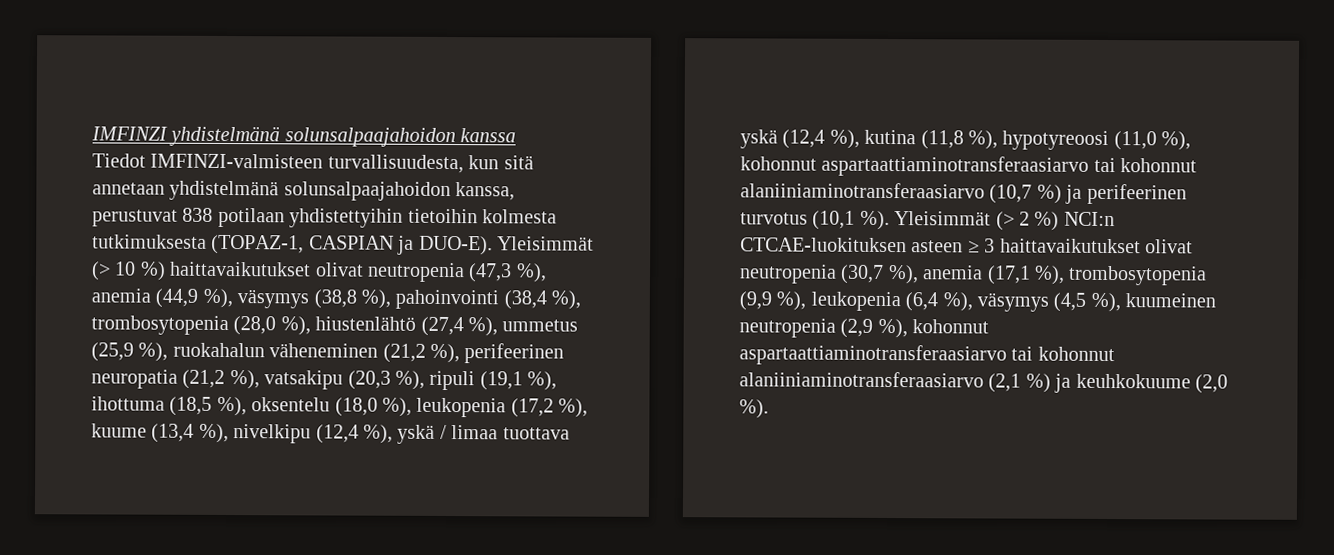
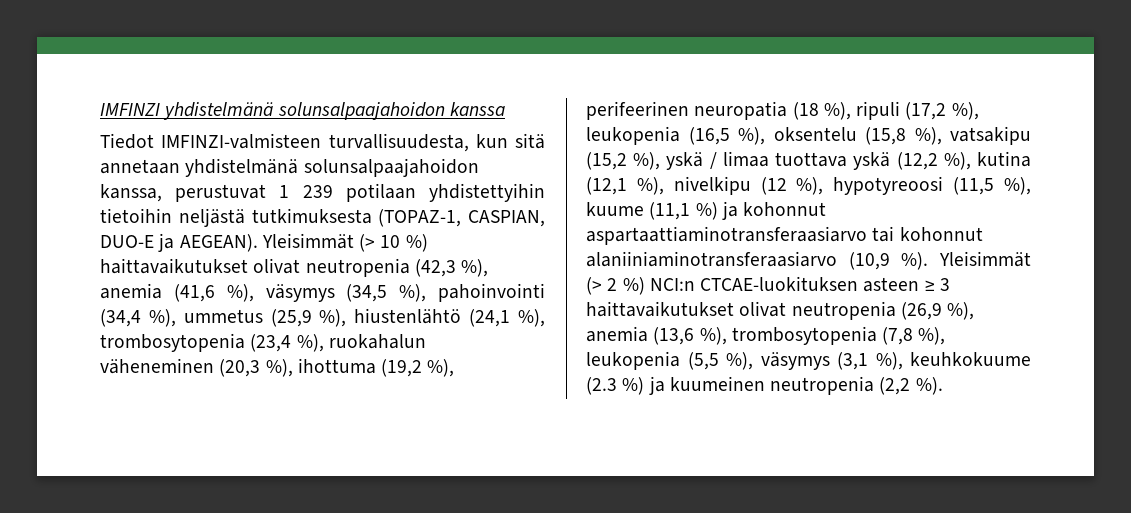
- Tiedot IMFINZI-valmisteen turvallisuudesta, kun sitä annetaan yhdistelmänä solunsalpaajahoidon kanssa, perustuvat 838 potilaan yhdistettyihin tietoihin kolmesta tutkimuksesta (TOPAZ-1, CASPIAN ja DUO-E).
+ Tiedot IMFINZI-valmisteen turvallisuudesta, kun sitä annetaan yhdistelmänä solunsalpaajahoidon kanssa, perustuvat 1 239 potilaan yhdistettyihin tietoihin neljästä tutkimuksesta (TOPAZ-1, CASPIAN, DUO-E ja AEGEAN).
- Yleisimmät (> 10 %) haittavaikutukset olivat neutropenia (47,3 %), anemia (44,9 %), väsymys (38,8 %), pahoinvointi (38,4 %), trombosytopenia (28,0 %), hiustenlähtö (27,4 %), ummetus (25,9 %), ruokahalun väheneminen (21,2 %), perifeerinen neuropatia (21,2 %), vatsakipu (20,3 %), ripuli (19,1 %), ihottuma (18,5 %), oksentelu (18,0 %), leukopenia (17,2 %), kuume (13,4 %), nivelkipu (12,4 %), yskä / limaa tuottava yskä (12,4 %), kutina (11,8 %), hypotyreoosi (11,0 %), kohonnut aspartaattiaminotransferaasiarvo tai kohonnut alaniiniaminotransferaasiarvo (10,7 %) ja perifeerinen turvotus (10,1 %).
+ Yleisimmät (> 10 %) haittavaikutukset olivat neutropenia (42,3 %), anemia (41,6 %), väsymys (34,5 %), pahoinvointi (34,4 %), ummetus (25,9 %), hiustenlähtö (24,1 %), trombosytopenia (23,4 %), ruokahalun väheneminen (20,3 %), ihottuma (19,2 %), perifeerinen neuropatia (18 %), ripuli (17,2 %), leukopenia (16,5 %), oksentelu (15,8 %), vatsakipu (15,2 %), yskä / limaa tuottava yskä (12,2 %), kutina (12,1 %), nivelkipu (12 %), hypotyreoosi (11,5 %), kuume (11,1 %) ja kohonnut aspartaattiaminotransferaasiarvo tai kohonnut alaniiniaminotransferaasiarvo (10,9 %).
- Yleisimmät (> 2 %) NCI:n CTCAE-luokituksen asteen ≥ 3 haittavaikutukset olivat neutropenia (30,7 %), anemia (17,1 %), trombosytopenia (9,9 %), leukopenia (6,4 %), väsymys (4,5 %), kuumeinen neutropenia (2,9 %), kohonnut aspartaattiaminotransferaasiarvo tai kohonnut alaniiniaminotransferaasiarvo (2,1 %) ja keuhkokuume (2,0 %).
+ Yleisimmät (> 2 %) NCI:n CTCAE-luokituksen asteen ≥ 3 haittavaikutukset olivat neutropenia (26,9 %), anemia (13,6 %), trombosytopenia (7,8 %), leukopenia (5,5 %), väsymys (3,1 %), keuhkokuume (2.3 %) ja kuumeinen neutropenia (2,2 %).

